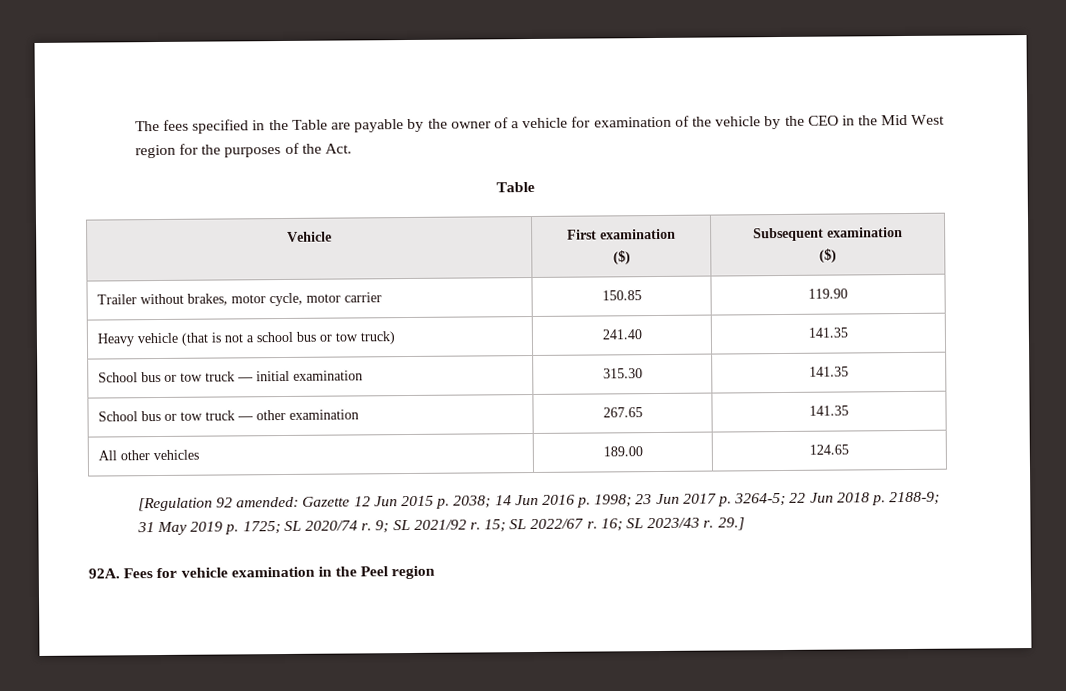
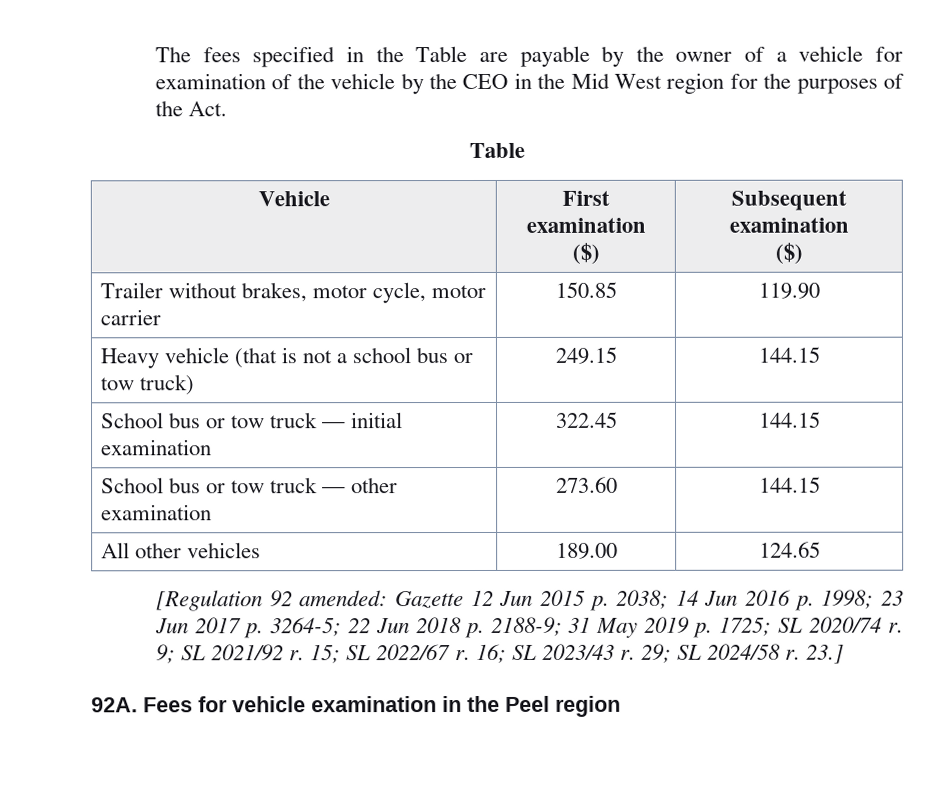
- Heavy vehicle (that is not a school bus or tow truck) | 241.40 | 141.35
+ Heavy vehicle (that is not a school bus or tow truck) | 249.15 | 144.15
- School bus or tow truck — initial examination | 315.30 | 141.35
+ School bus or tow truck — initial examination | 322.45 | 144.15
- School bus or tow truck — other examination | 267.65 | 141.35
+ School bus or tow truck — other examination | 273.60 | 144.15
- 29.]
+ 29; SL 2024/58 r. 23.]

